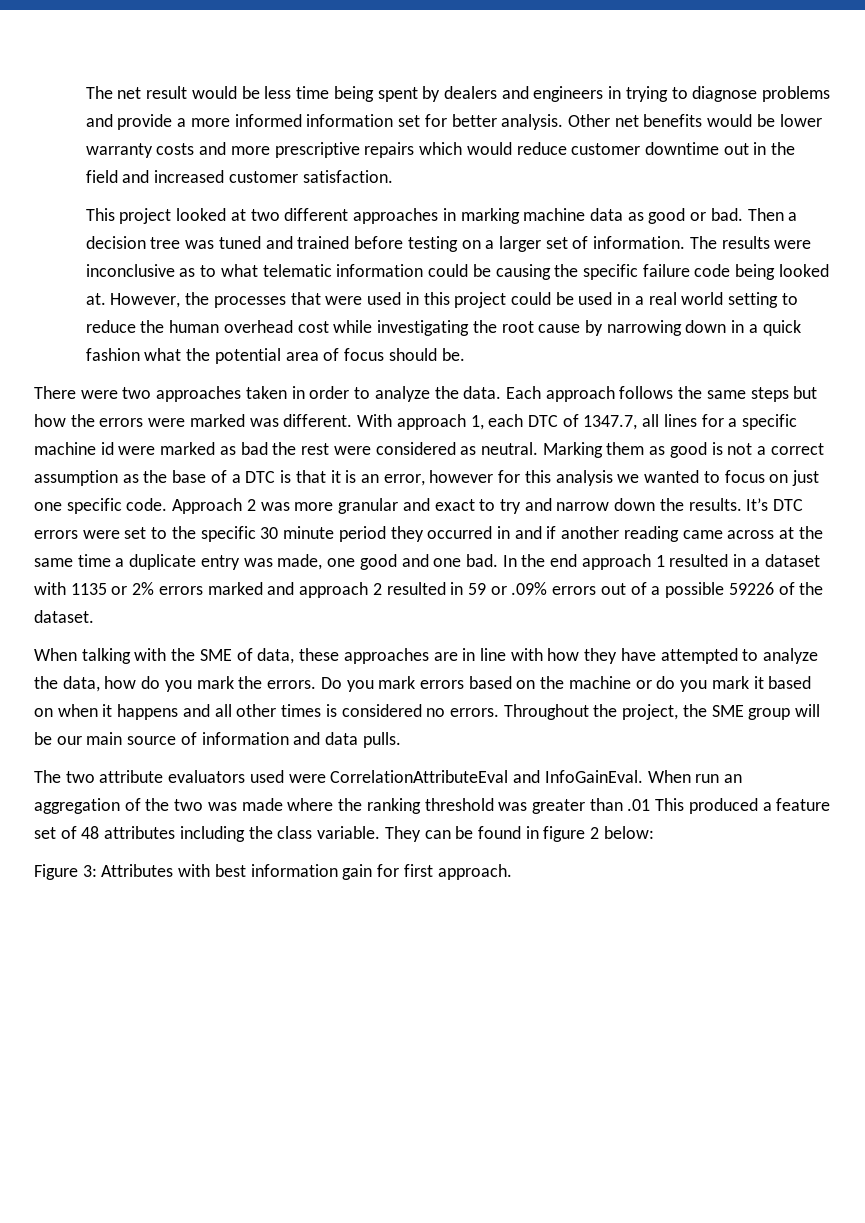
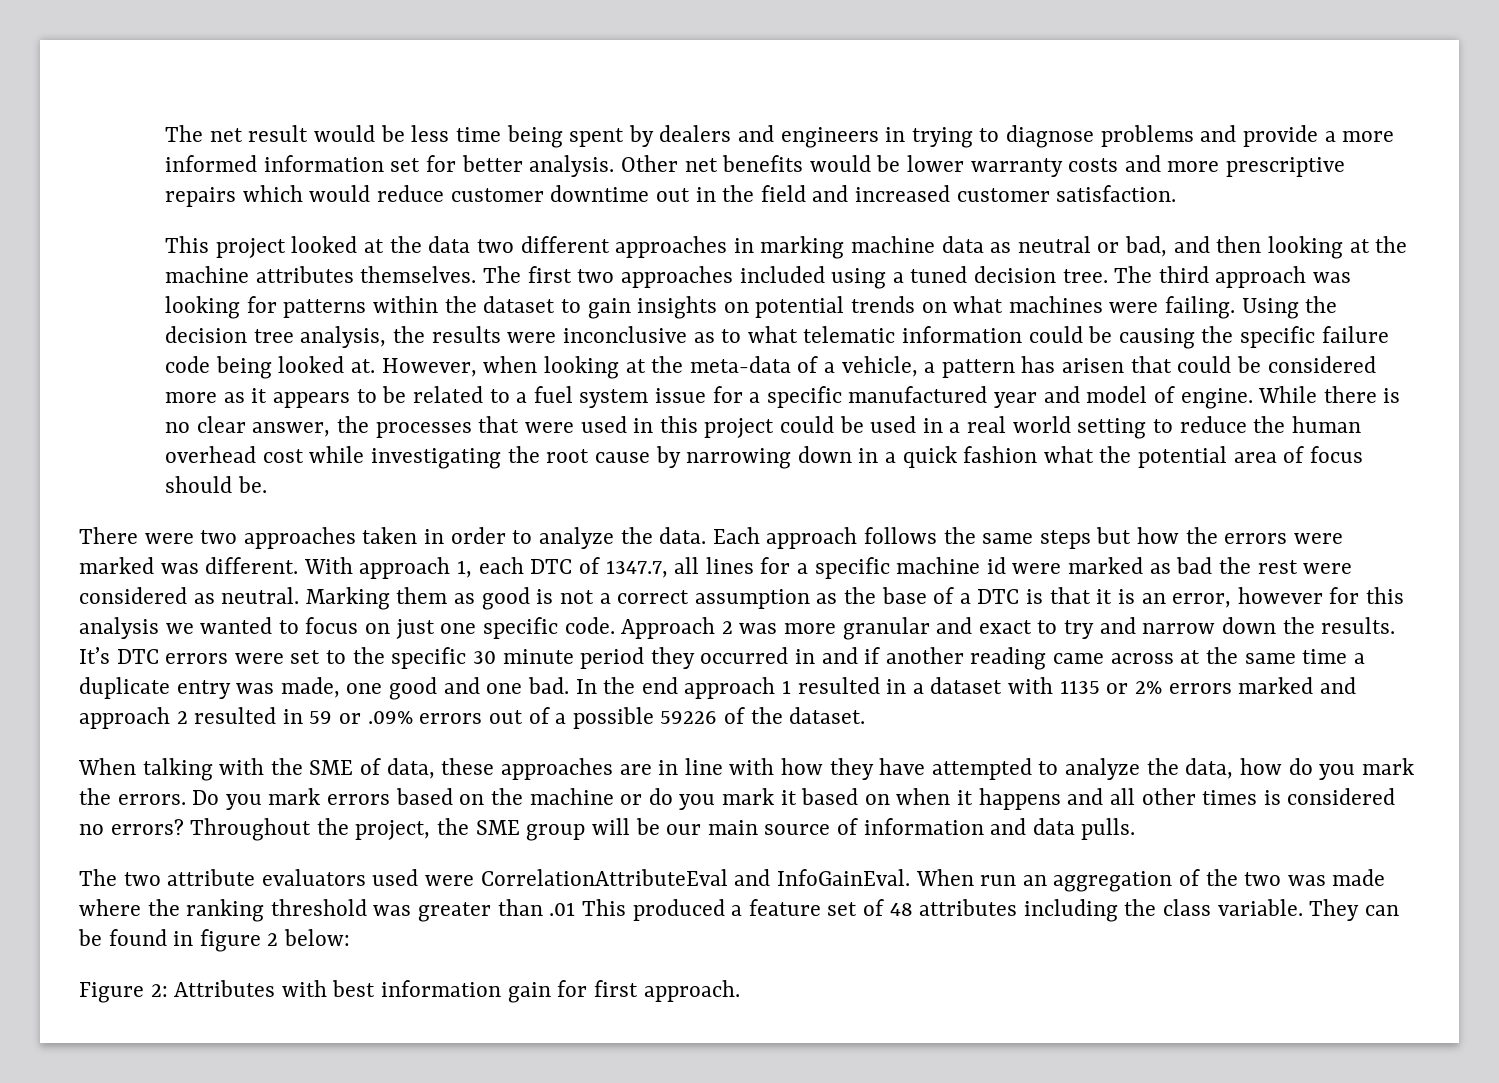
- This project looked at two different approaches in marking machine data as good or bad. Then a decision tree was tuned and trained before testing on a larger set of information. The results were inconclusive as to what telematic information could be causing the specific failure code being looked at.
+ This project looked at the data two different approaches in marking machine data as neutral or bad, and then looking at the machine attributes themselves. The first two approaches included using a tuned decision tree. The third approach was looking for patterns within the dataset to gain insights on potential trends on what machines were failing. Using the decision tree analysis, the results were inconclusive as to what telematic information could be causing the specific failure code being looked at.
- However, the processes that were used in this project could be used in a real world setting to reduce the human overhead cost while investigating the root cause by narrowing down in a quick fashion what the potential area of focus should be.
+ However, when looking at the meta-data of a vehicle, a pattern has arisen that could be considered more as it appears to be related to a fuel system issue for a specific manufactured year and model of engine. While there is no clear answer, the processes that were used in this project could be used in a real world setting to reduce the human overhead cost while investigating the root cause by narrowing down in a quick fashion what the potential area of focus should be.
- Do you mark errors based on the machine or do you mark it based on when it happens and all other times is considered no errors.
+ Do you mark errors based on the machine or do you mark it based on when it happens and all other times is considered no errors?
- Figure 3: Attributes with best information gain for first approach.
+ Figure 2: Attributes with best information gain for first approach.

